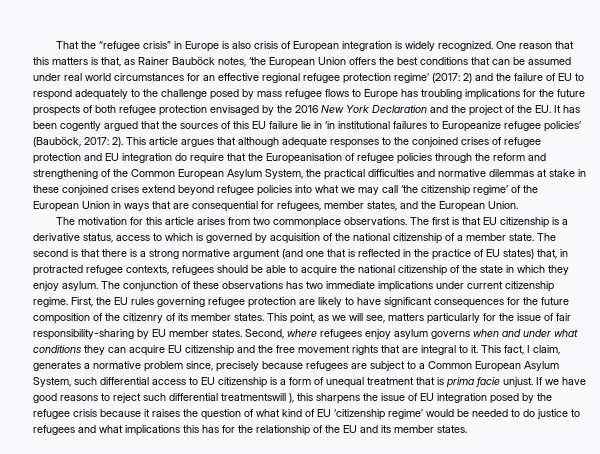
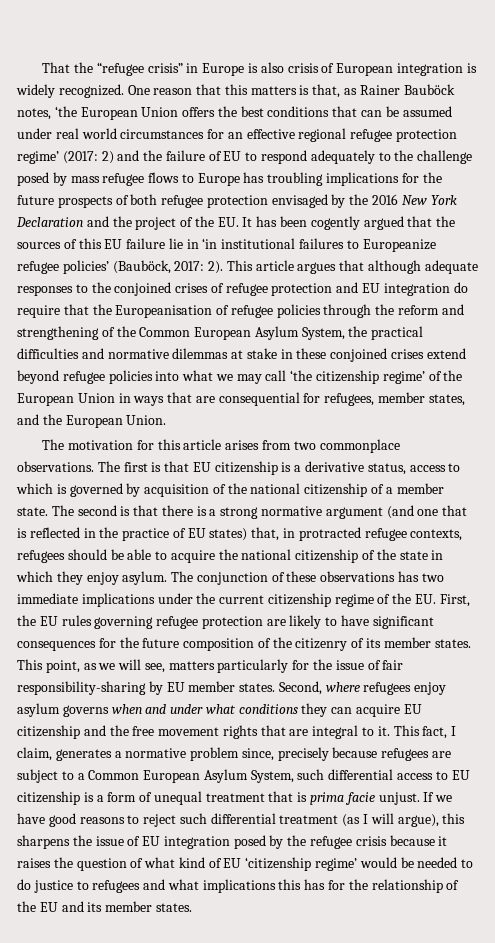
- The conjunction of these observations has two immediate implications under current citizenship regime. First, the EU rules governing refugee protection are likely to have significant consequences for the future composition of the citizenry of its member states.
+ The conjunction of these observations has two immediate implications under the current citizenship regime of the EU. First, the EU rules governing refugee protection are likely to have significant consequences for the future composition of the citizenry of its member states.
- If we have good reasons to reject such differential treatmentswill ), this sharpens the issue of EU integration posed by the refugee crisis because it raises the question of what kind of EU ‘citizenship regime’ would be needed to do justice to refugees and what implications this has for the relationship of the EU and its member states.
+ If we have good reasons to reject such differential treatment (as I will argue), this sharpens the issue of EU integration posed by the refugee crisis because it raises the question of what kind of EU ‘citizenship regime’ would be needed to do justice to refugees and what implications this has for the relationship of the EU and its member states.

